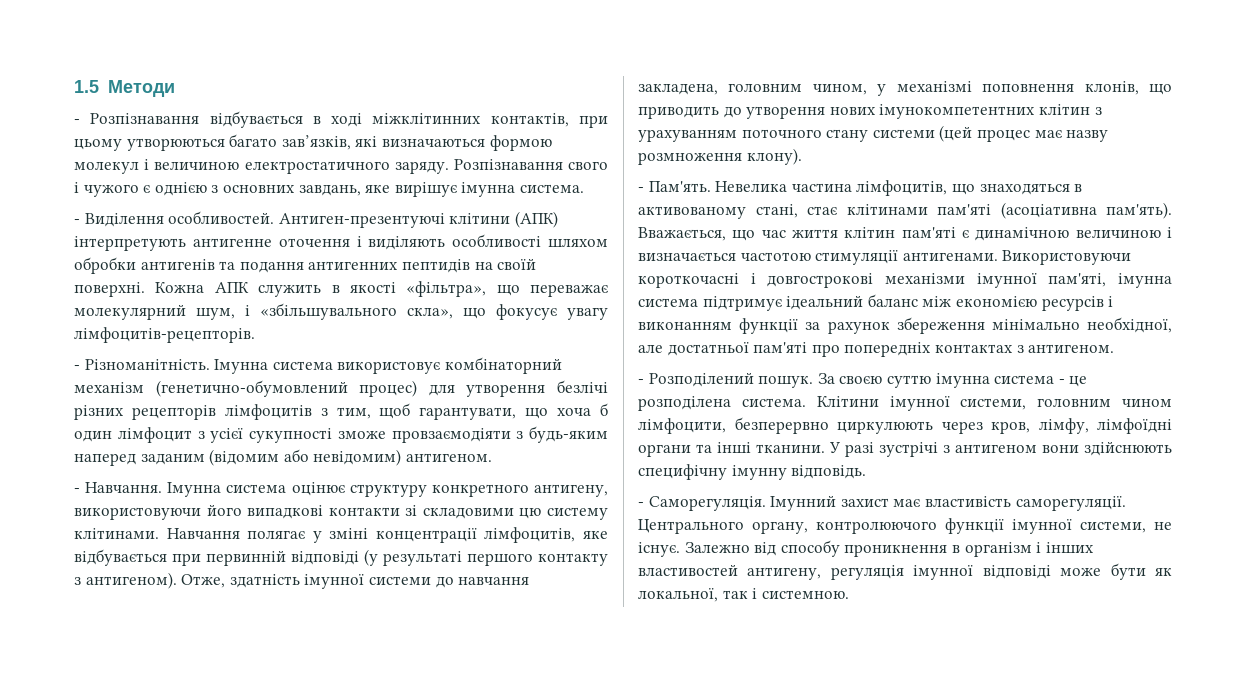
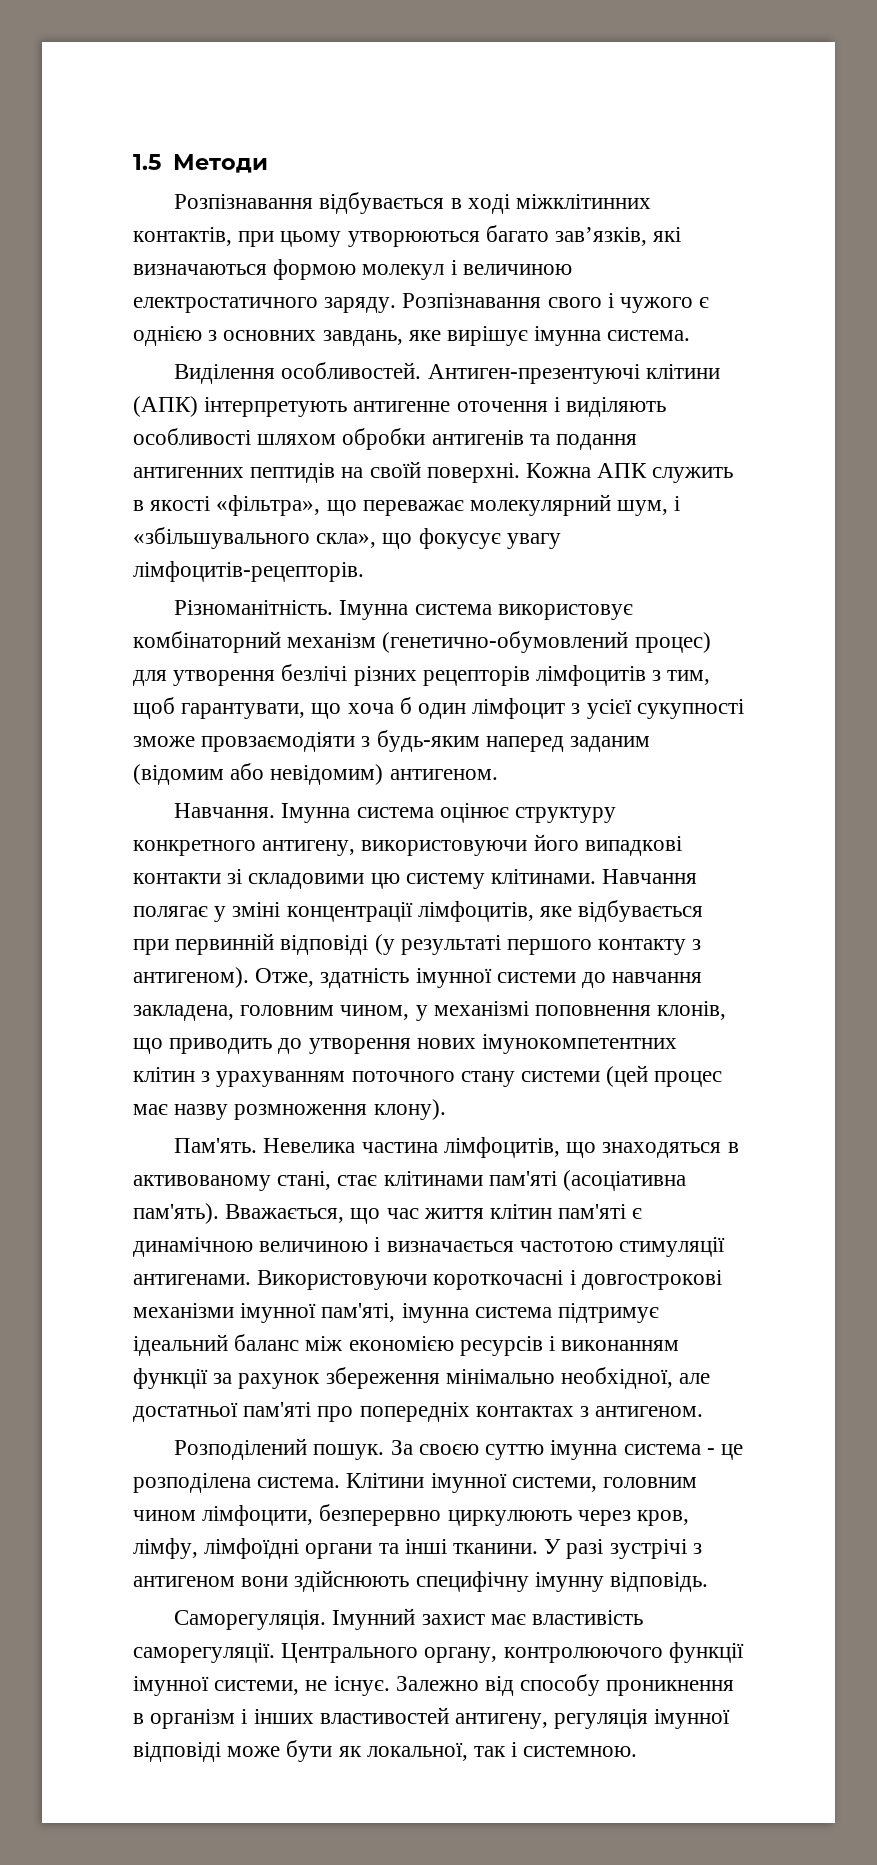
- - Розпізнавання відбувається в ході міжклітинних контактів, при цьому утворюються багато зав’язків, які визначаються формою молекул і величиною електростатичного заряду.
+ Розпізнавання відбувається в ході міжклітинних контактів, при цьому утворюються багато зав’язків, які визначаються формою молекул і величиною електростатичного заряду.
- - Виділення особливостей.
+ Виділення особливостей.
- - Різноманітність.
+ Різноманітність.
- - Навчання.
+ Навчання.
- - Пам'ять.
+ Пам'ять.
- - Розподілений пошук.
+ Розподілений пошук.
- - Саморегуляція.
+ Саморегуляція.

